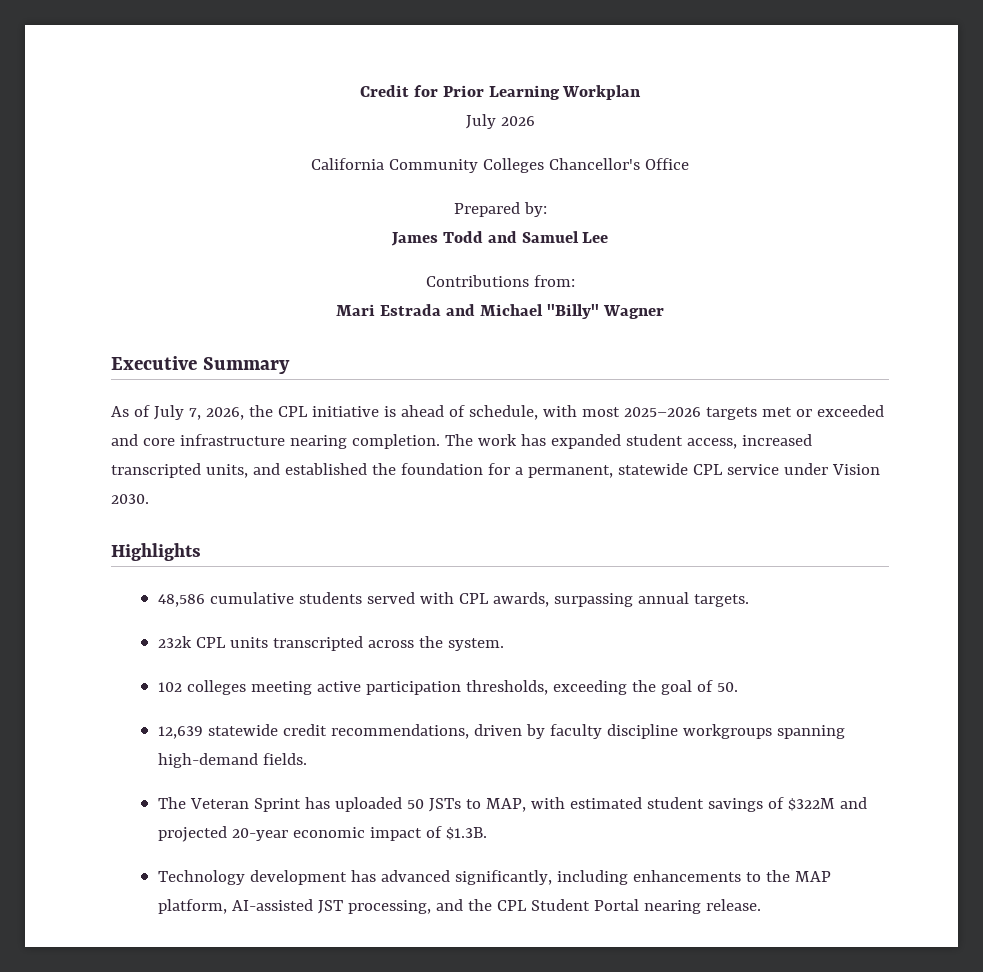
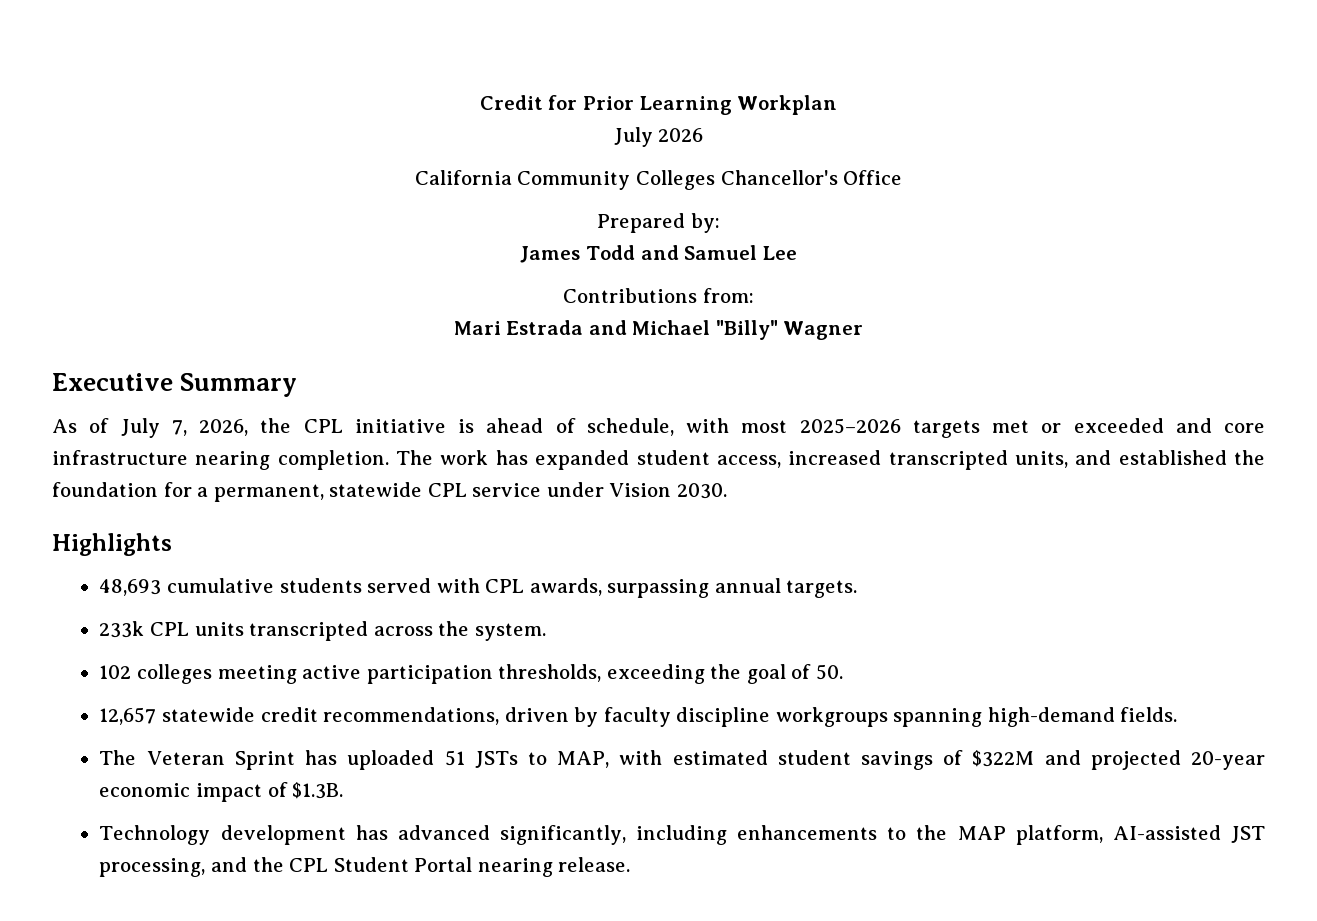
- 48,586 cumulative students served with CPL awards, surpassing annual targets.
+ 48,693 cumulative students served with CPL awards, surpassing annual targets.
- 232k CPL units transcripted across the system.
+ 233k CPL units transcripted across the system.
- 12,639 statewide credit recommendations, driven by faculty discipline workgroups spanning high-demand fields.
+ 12,657 statewide credit recommendations, driven by faculty discipline workgroups spanning high-demand fields.
- The Veteran Sprint has uploaded 50 JSTs to MAP, with estimated student savings of $322M and projected 20-year economic impact of $1.3B.
+ The Veteran Sprint has uploaded 51 JSTs to MAP, with estimated student savings of $322M and projected 20-year economic impact of $1.3B.

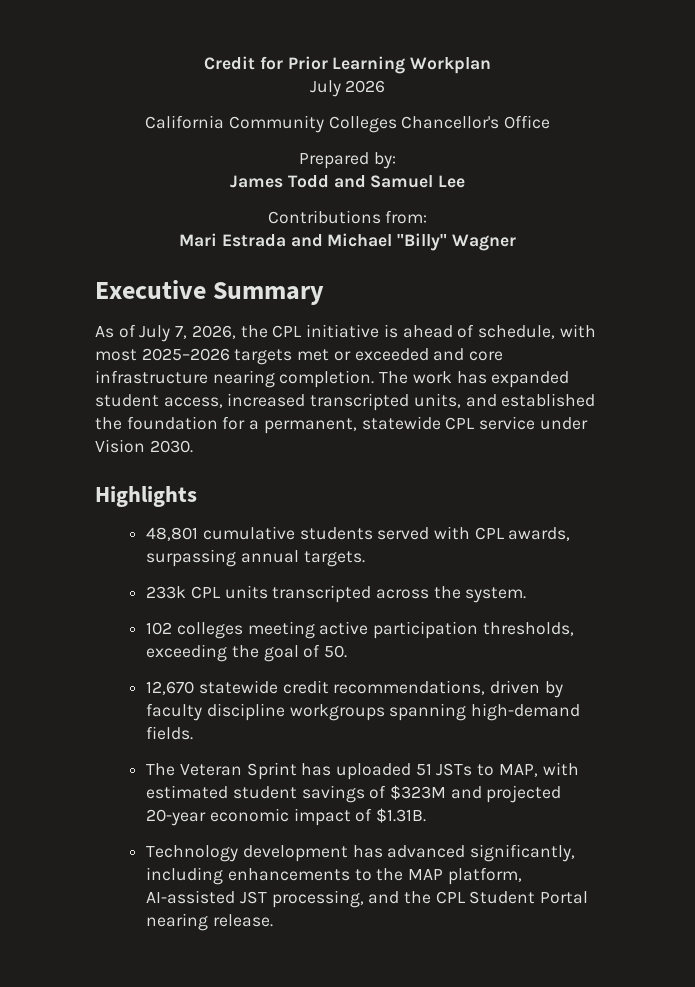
- 48,693 cumulative students served with CPL awards, surpassing annual targets.
+ 48,801 cumulative students served with CPL awards, surpassing annual targets.
- 12,657 statewide credit recommendations, driven by faculty discipline workgroups spanning high-demand fields.
+ 12,670 statewide credit recommendations, driven by faculty discipline workgroups spanning high-demand fields.
- The Veteran Sprint has uploaded 51 JSTs to MAP, with estimated student savings of $322M and projected 20-year economic impact of $1.3B.
+ The Veteran Sprint has uploaded 51 JSTs to MAP, with estimated student savings of $323M and projected 20-year economic impact of $1.31B.

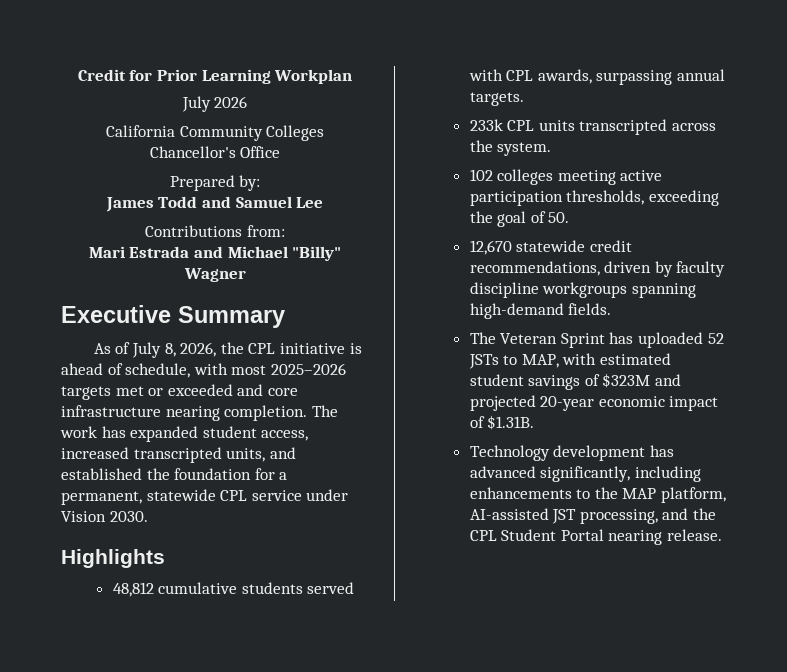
- As of July 7, 2026, the CPL initiative is ahead of schedule, with most 2025–2026 targets met or exceeded and core infrastructure nearing completion.
+ As of July 8, 2026, the CPL initiative is ahead of schedule, with most 2025–2026 targets met or exceeded and core infrastructure nearing completion.
- 48,801 cumulative students served with CPL awards, surpassing annual targets.
+ 48,812 cumulative students served with CPL awards, surpassing annual targets.
- The Veteran Sprint has uploaded 51 JSTs to MAP, with estimated student savings of $323M and projected 20-year economic impact of $1.31B.
+ The Veteran Sprint has uploaded 52 JSTs to MAP, with estimated student savings of $323M and projected 20-year economic impact of $1.31B.

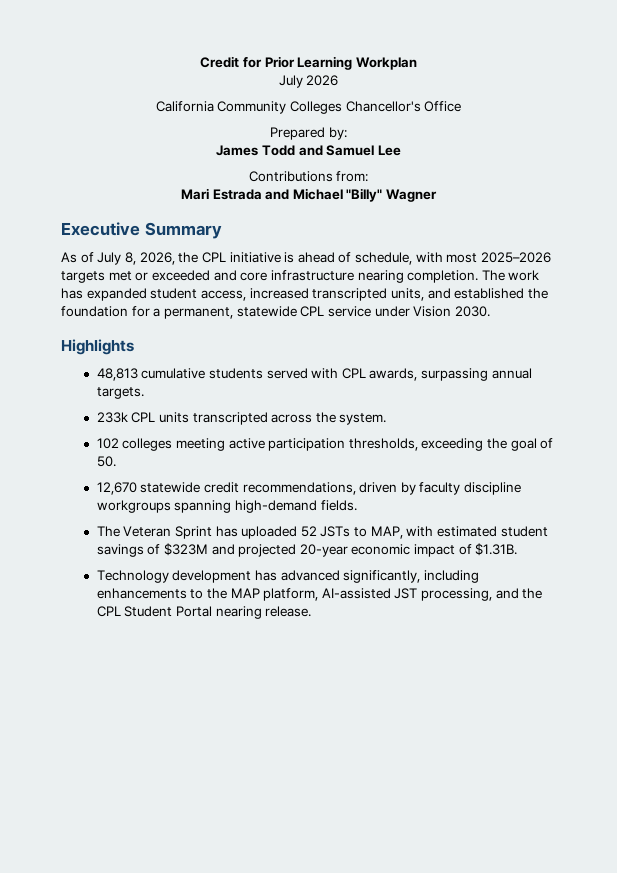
- 48,812 cumulative students served with CPL awards, surpassing annual targets.
+ 48,813 cumulative students served with CPL awards, surpassing annual targets.

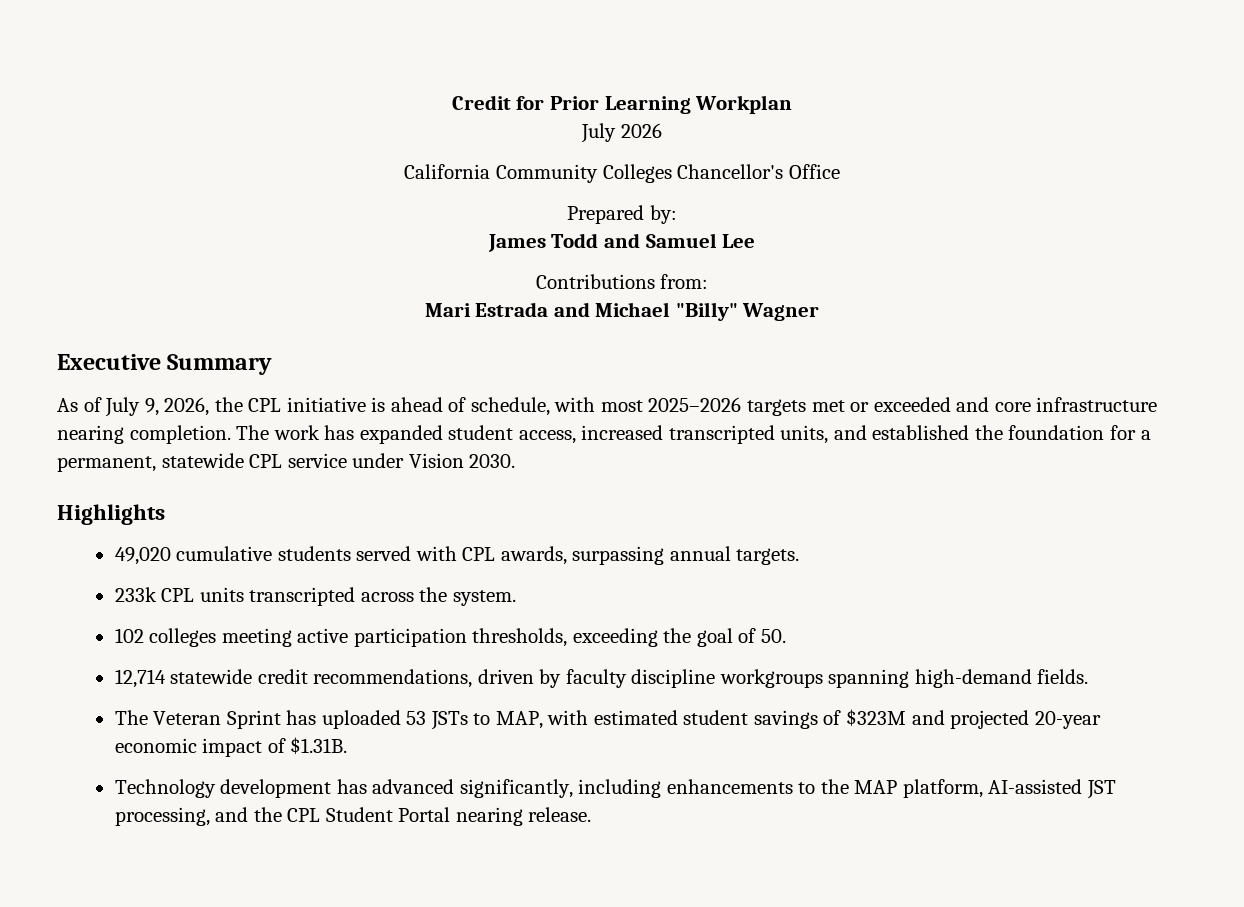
- As of July 8, 2026, the CPL initiative is ahead of schedule, with most 2025–2026 targets met or exceeded and core infrastructure nearing completion.
+ As of July 9, 2026, the CPL initiative is ahead of schedule, with most 2025–2026 targets met or exceeded and core infrastructure nearing completion.
- 48,813 cumulative students served with CPL awards, surpassing annual targets.
+ 49,020 cumulative students served with CPL awards, surpassing annual targets.
- 12,670 statewide credit recommendations, driven by faculty discipline workgroups spanning high-demand fields.
+ 12,714 statewide credit recommendations, driven by faculty discipline workgroups spanning high-demand fields.
- The Veteran Sprint has uploaded 52 JSTs to MAP, with estimated student savings of $323M and projected 20-year economic impact of $1.31B.
+ The Veteran Sprint has uploaded 53 JSTs to MAP, with estimated student savings of $323M and projected 20-year economic impact of $1.31B.

